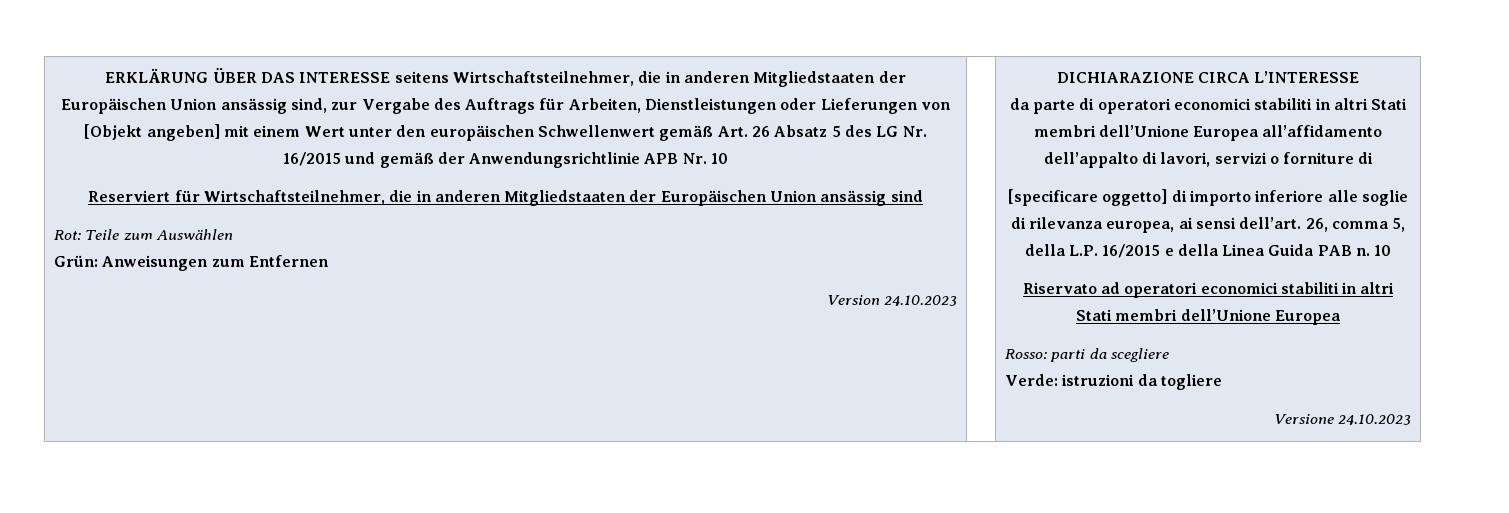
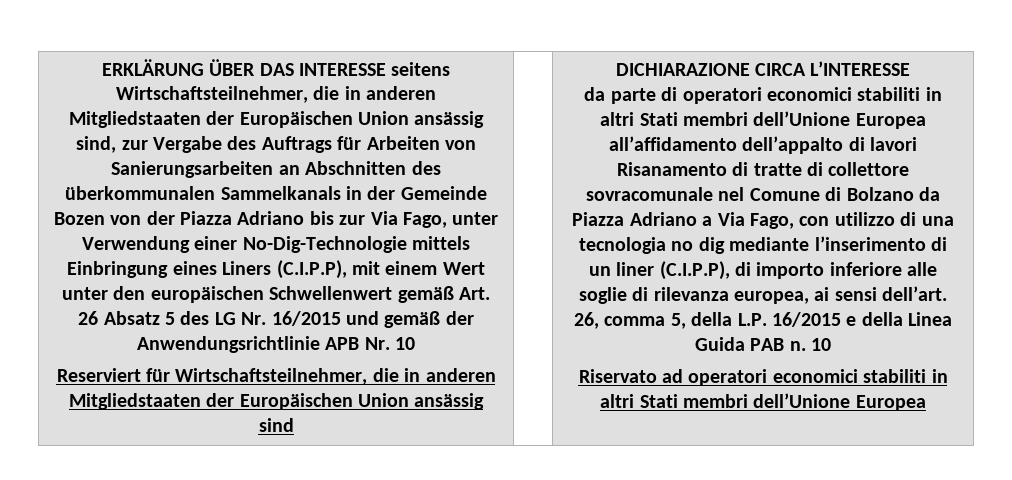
- ERKLÄRUNG ÜBER DAS INTERESSE seitens Wirtschaftsteilnehmer, die in anderen Mitgliedstaaten der Europäischen Union ansässig sind, zur Vergabe des Auftrags für Arbeiten, Dienstleistungen oder Lieferungen von [Objekt angeben] mit einem Wert unter den europäischen Schwellenwert gemäß Art. 26 Absatz 5 des LG Nr. 16/2015 und gemäß der Anwendungsrichtlinie APB Nr. 10
+ ERKLÄRUNG ÜBER DAS INTERESSE seitens Wirtschaftsteilnehmer, die in anderen Mitgliedstaaten der Europäischen Union ansässig sind, zur Vergabe des Auftrags für Arbeiten von Sanierungsarbeiten an Abschnitten des überkommunalen Sammelkanals in der Gemeinde Bozen von der Piazza Adriano bis zur Via Fago, unter Verwendung einer No-Dig-Technologie mittels Einbringung eines Liners (C.I.P.P), mit einem Wert unter den europäischen Schwellenwert gemäß Art. 26 Absatz 5 des LG Nr. 16/2015 und gemäß der Anwendungsrichtlinie APB Nr. 10
- Rot: Teile zum Auswählen
- Grün: Anweisungen zum Entfernen
- Version 24.10.2023
- da parte di operatori economici stabiliti in altri Stati membri dell’Unione Europea all’affidamento dell’appalto di lavori, servizi o forniture di
- [specificare oggetto] di importo inferiore alle soglie di rilevanza europea, ai sensi dell’art.
+ da parte di operatori economici stabiliti in altri Stati membri dell’Unione Europea all’affidamento dell’appalto di lavori Risanamento di tratte di collettore sovracomunale nel Comune di Bolzano da Piazza Adriano a Via Fago, con utilizzo di una tecnologia no dig mediante l’inserimento di un liner (C.I.P.P), di importo inferiore alle soglie di rilevanza europea, ai sensi dell’art.
- Rosso: parti da scegliere
- Verde: istruzioni da togliere
- Versione 24.10.2023

